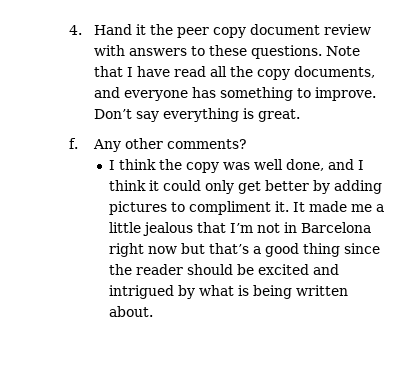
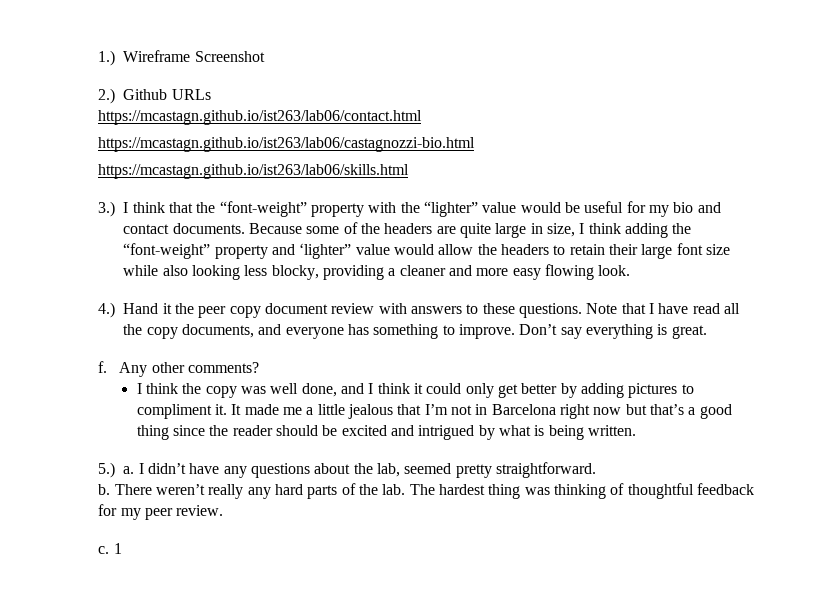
- 4. Hand it the peer copy document review with answers to these questions.
+ 1.) Wireframe Screenshot
+ 2.) Github URLs
+ https://mcastagn.github.io/ist263/lab06/contact.html
+ https://mcastagn.github.io/ist263/lab06/castagnozzi-bio.html
+ https://mcastagn.github.io/ist263/lab06/skills.html
+ 3.) I think that the “font-weight” property with the “lighter” value would be useful for my bio and contact documents. Because some of the headers are quite large in size, I think adding the “font-weight” property and ‘lighter” value would allow the headers to retain their large font size while also looking less blocky, providing a cleaner and more easy flowing look.
+ 4.) Hand it the peer copy document review with answers to these questions.
- It made me a little jealous that I’m not in Barcelona right now but that’s a good thing since the reader should be excited and intrigued by what is being written about.
+ It made me a little jealous that I’m not in Barcelona right now but that’s a good thing since the reader should be excited and intrigued by what is being written.
+ 5.) a. I didn’t have any questions about the lab, seemed pretty straightforward.
+ b. There weren’t really any hard parts of the lab. The hardest thing was thinking of thoughtful feedback for my peer review.
+ c. 1

